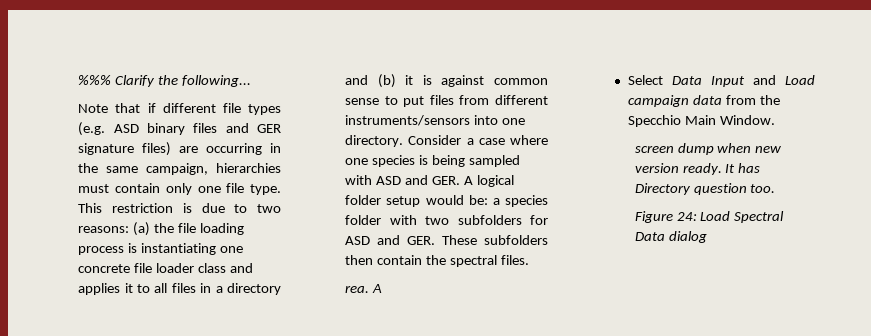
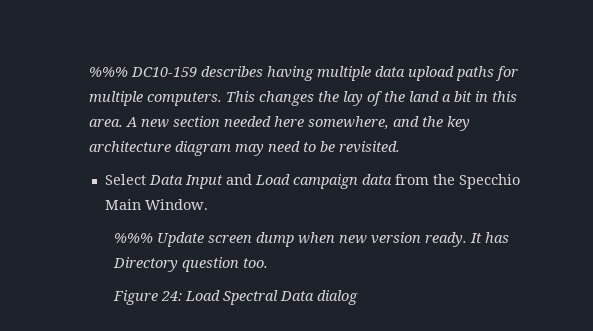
- %%% Clarify the following...
- Note that if different file types (e.g. ASD binary files and GER signature files) are occurring in the same campaign, hierarchies must contain only one file type. This restriction is due to two reasons: (a) the file loading process is instantiating one concrete file loader class and applies it to all files in a directory and (b) it is against common sense to put files from different instruments/sensors into one directory. Consider a case where one species is being sampled with ASD and GER. A logical folder setup would be: a species folder with two subfolders for ASD and GER. These subfolders then contain the spectral files.
- rea. A
+ %%% DC10-159 describes having multiple data upload paths for multiple computers. This changes the lay of the land a bit in this area. A new section needed here somewhere, and the key architecture diagram may need to be revisited.
- screen dump when new version ready.
+ %%% Update screen dump when new version ready.

